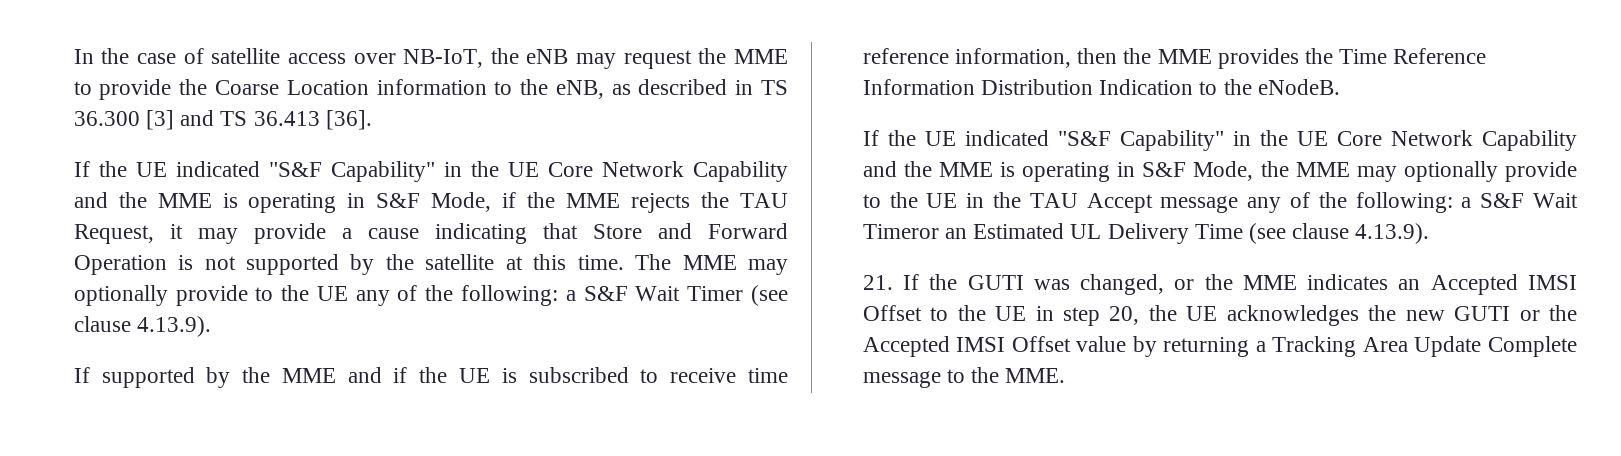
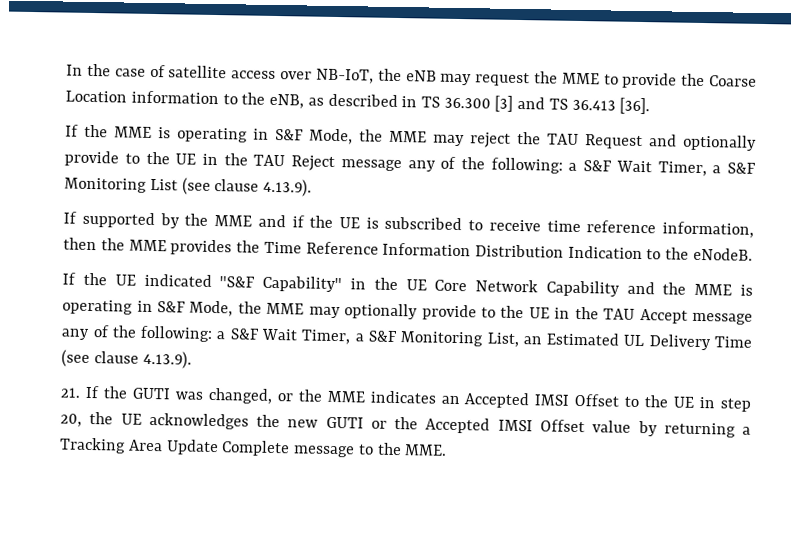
- If the UE indicated "S&F Capability" in the UE Core Network Capability and the MME is operating in S&F Mode, if the MME rejects the TAU Request, it may provide a cause indicating that Store and Forward Operation is not supported by the satellite at this time. The MME may optionally provide to the UE any of the following: a S&F Wait Timer (see clause 4.13.9).
+ If the MME is operating in S&F Mode, the MME may reject the TAU Request and optionally provide to the UE in the TAU Reject message any of the following: a S&F Wait Timer, a S&F Monitoring List (see clause 4.13.9).
- If the UE indicated "S&F Capability" in the UE Core Network Capability and the MME is operating in S&F Mode, the MME may optionally provide to the UE in the TAU Accept message any of the following: a S&F Wait Timeror an Estimated UL Delivery Time (see clause 4.13.9).
+ If the UE indicated "S&F Capability" in the UE Core Network Capability and the MME is operating in S&F Mode, the MME may optionally provide to the UE in the TAU Accept message any of the following: a S&F Wait Timer, a S&F Monitoring List, an Estimated UL Delivery Time (see clause 4.13.9).

